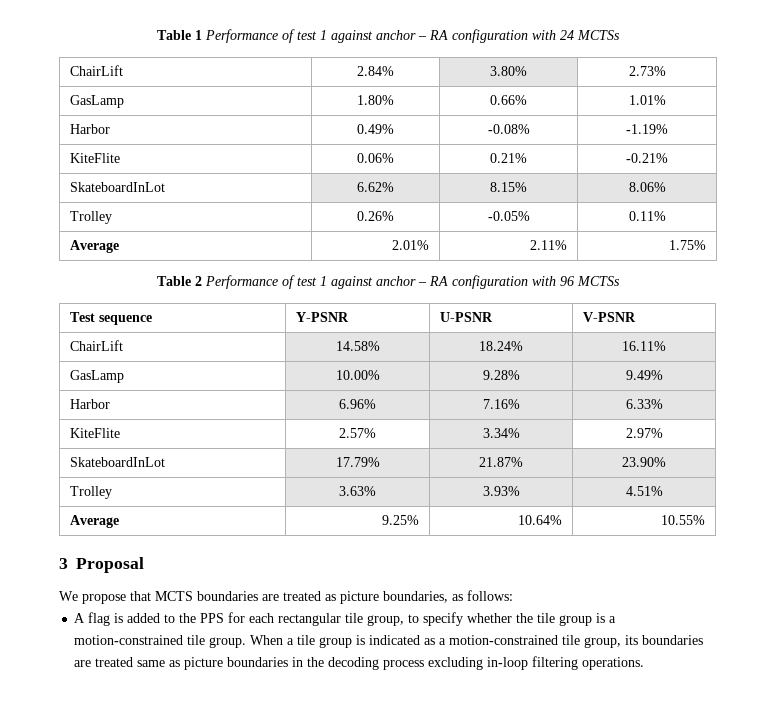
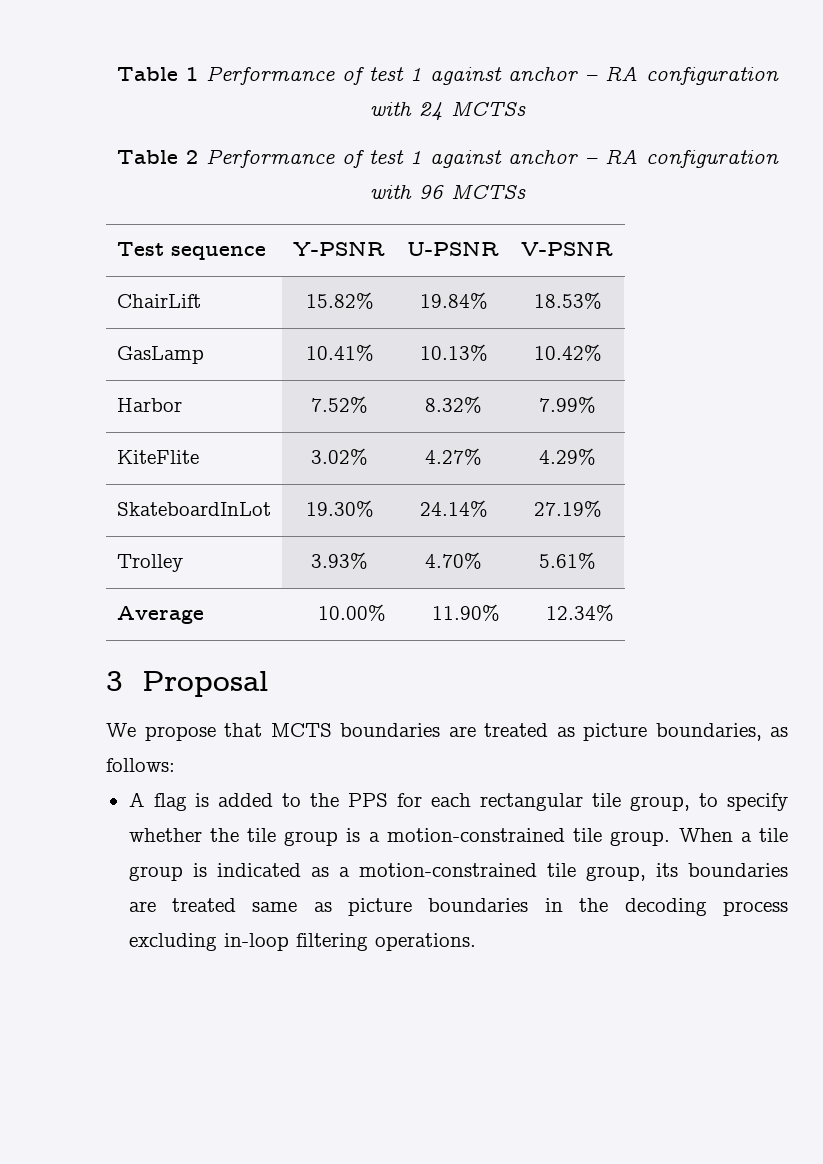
- ChairLift | 2.84% | 3.80% | 2.73%
- GasLamp | 1.80% | 0.66% | 1.01%
- Harbor | 0.49% | -0.08% | -1.19%
- KiteFlite | 0.06% | 0.21% | -0.21%
- SkateboardInLot | 6.62% | 8.15% | 8.06%
- Trolley | 0.26% | -0.05% | 0.11%
- Average | 2.01% | 2.11% | 1.75%
- ChairLift | 14.58% | 18.24% | 16.11%
- GasLamp | 10.00% | 9.28% | 9.49%
- Harbor | 6.96% | 7.16% | 6.33%
- KiteFlite | 2.57% | 3.34% | 2.97%
- SkateboardInLot | 17.79% | 21.87% | 23.90%
- Trolley | 3.63% | 3.93% | 4.51%
- Average | 9.25% | 10.64% | 10.55%
+ ChairLift | 15.82% | 19.84% | 18.53%
+ GasLamp | 10.41% | 10.13% | 10.42%
+ Harbor | 7.52% | 8.32% | 7.99%
+ KiteFlite | 3.02% | 4.27% | 4.29%
+ SkateboardInLot | 19.30% | 24.14% | 27.19%
+ Trolley | 3.93% | 4.70% | 5.61%
+ Average | 10.00% | 11.90% | 12.34%

